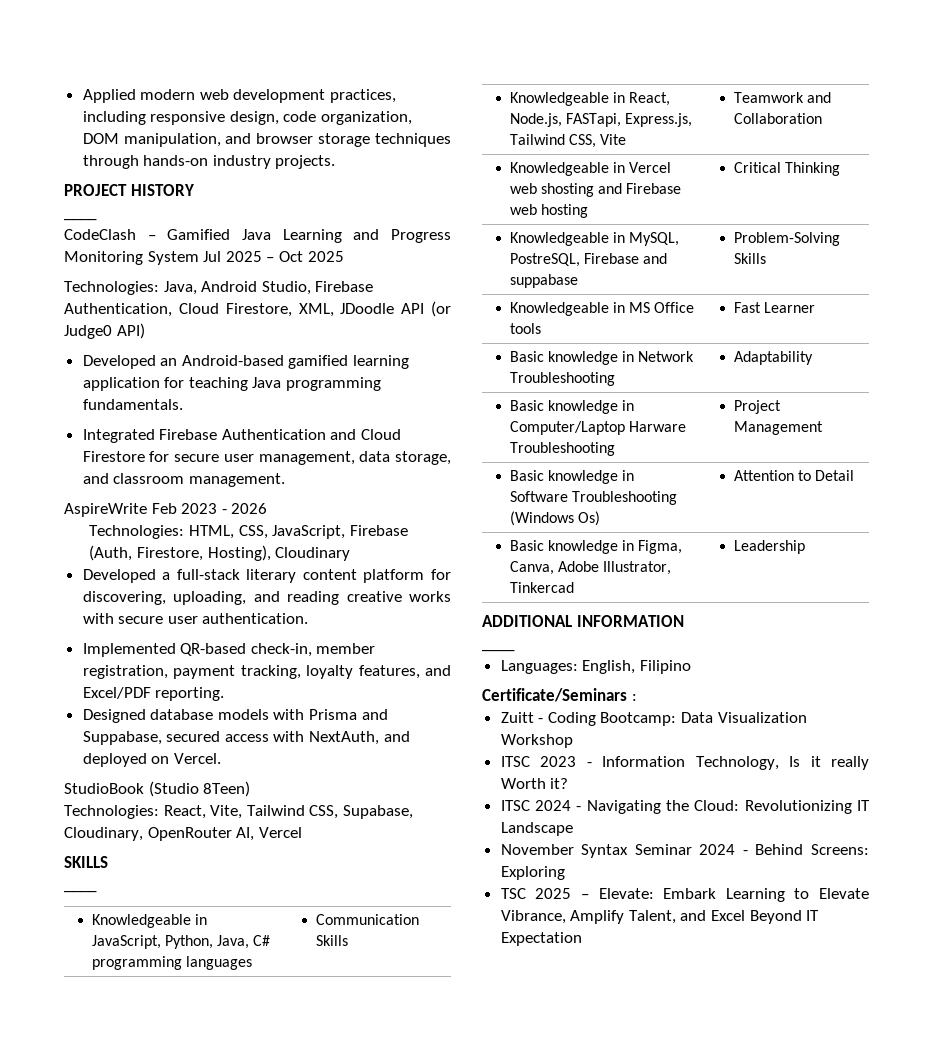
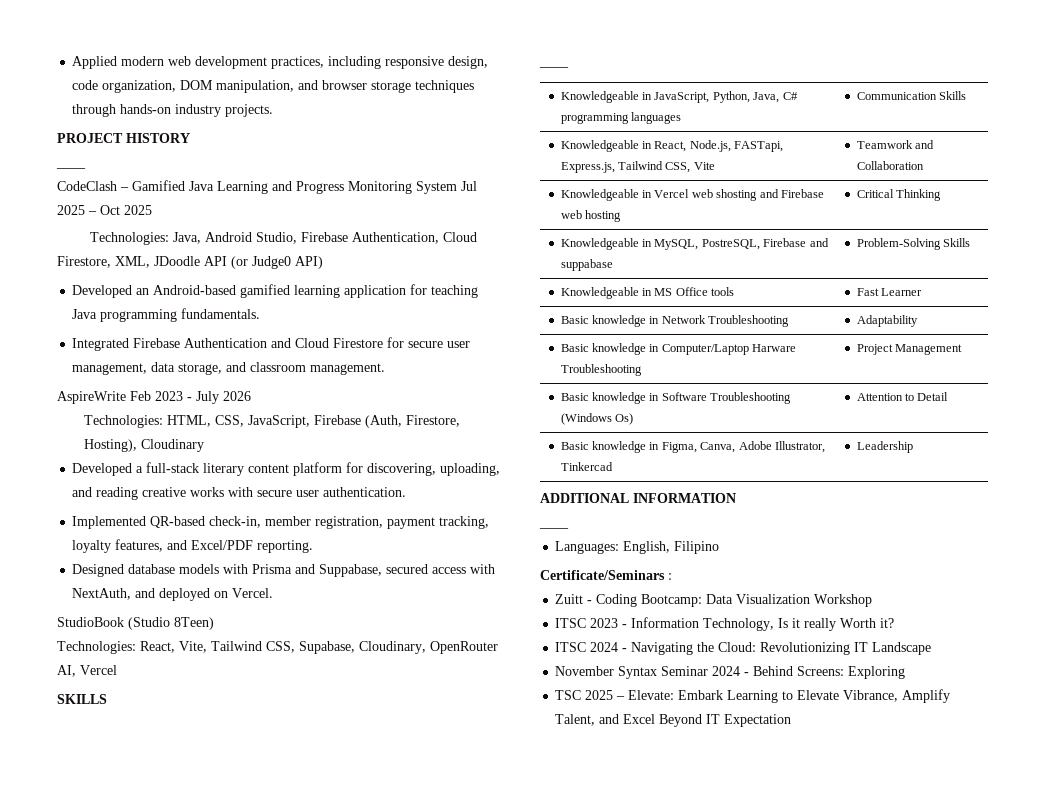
- AspireWrite Feb 2023 - 2026
+ AspireWrite Feb 2023 - July 2026

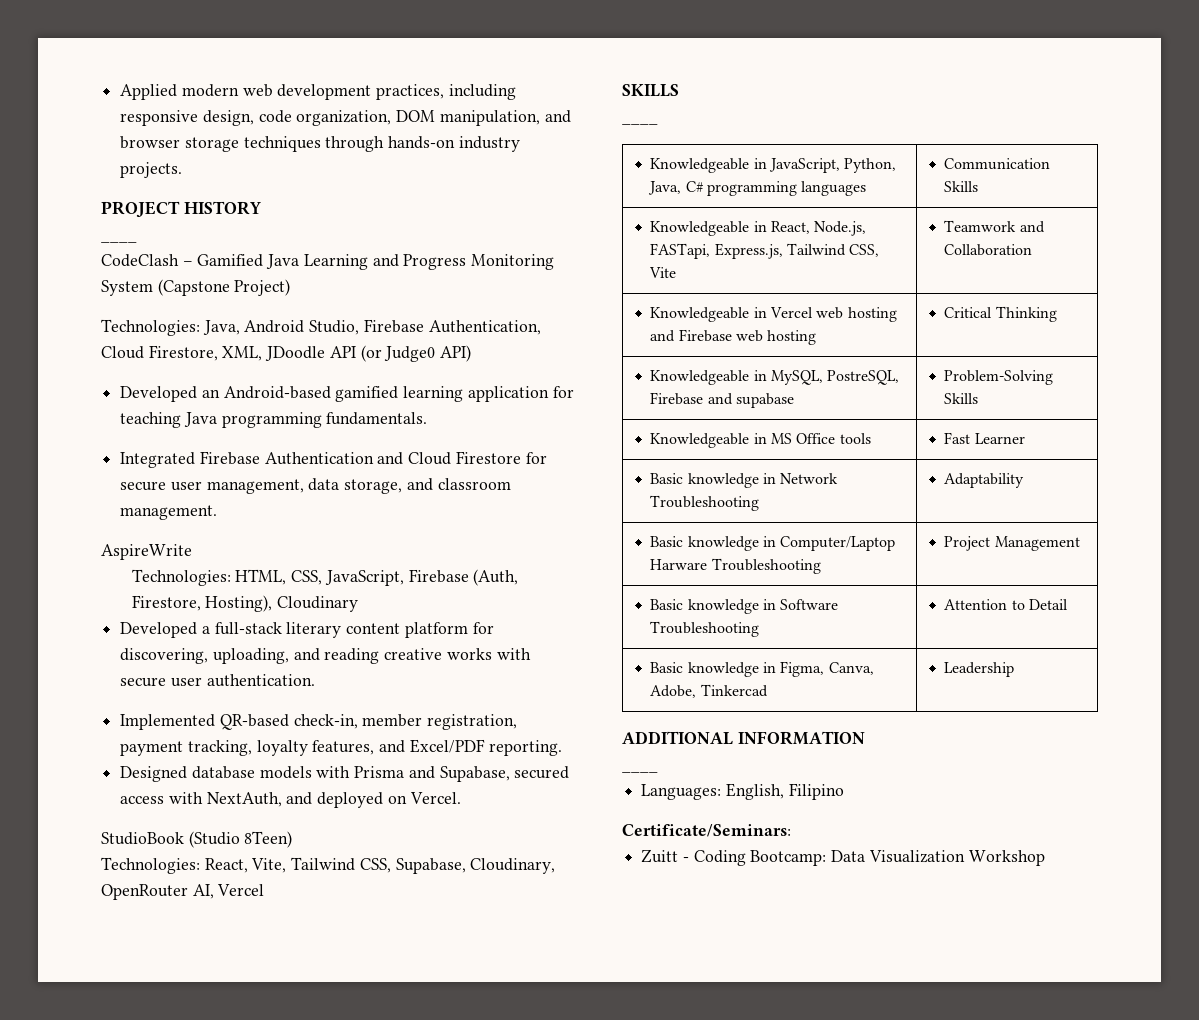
- CodeClash – Gamified Java Learning and Progress Monitoring System Jul 2025 – Oct 2025
+ CodeClash – Gamified Java Learning and Progress Monitoring System (Capstone Project)
- AspireWrite Feb 2023 - July 2026
+ AspireWrite
- Designed database models with Prisma and Suppabase, secured access with NextAuth, and deployed on Vercel.
+ Designed database models with Prisma and Supabase, secured access with NextAuth, and deployed on Vercel.
- Knowledgeable in Vercel web shosting and Firebase web hosting | Critical Thinking
+ Knowledgeable in Vercel web hosting and Firebase web hosting | Critical Thinking
- Knowledgeable in MySQL, PostreSQL, Firebase and suppabase | Problem-Solving Skills
+ Knowledgeable in MySQL, PostreSQL, Firebase and supabase | Problem-Solving Skills
- Basic knowledge in Software Troubleshooting (Windows Os) | Attention to Detail
+ Basic knowledge in Software Troubleshooting | Attention to Detail
- Basic knowledge in Figma, Canva, Adobe Illustrator, Tinkercad | Leadership
+ Basic knowledge in Figma, Canva, Adobe, Tinkercad | Leadership
- Certificate/Seminars :
+ Certificate/Seminars:
- ITSC 2023 - Information Technology, Is it really Worth it?
- ITSC 2024 - Navigating the Cloud: Revolutionizing IT Landscape
- November Syntax Seminar 2024 - Behind Screens: Exploring
- TSC 2025 – Elevate: Embark Learning to Elevate Vibrance, Amplify Talent, and Excel Beyond IT Expectation

